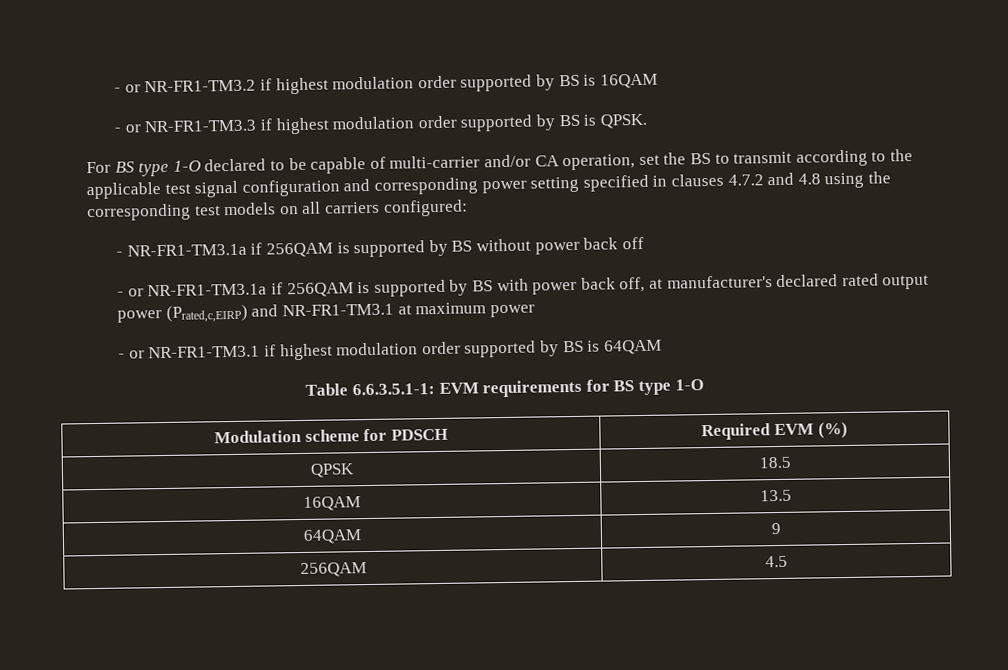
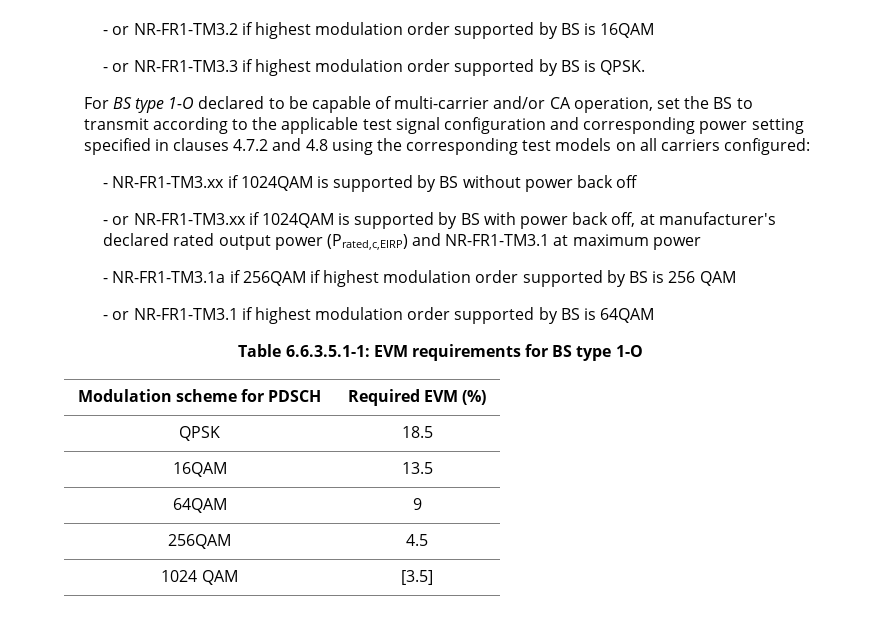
- - NR-FR1-TM3.1a if 256QAM is supported by BS without power back off
+ - NR-FR1-TM3.xx if 1024QAM is supported by BS without power back off
- - or NR-FR1-TM3.1a if 256QAM is supported by BS with power back off, at manufacturer's declared rated output power (Prated,c,EIRP) and NR-FR1-TM3.1 at maximum power
+ - or NR-FR1-TM3.xx if 1024QAM is supported by BS with power back off, at manufacturer's declared rated output power (Prated,c,EIRP) and NR-FR1-TM3.1 at maximum power
+ - NR-FR1-TM3.1a if 256QAM if highest modulation order supported by BS is 256 QAM
+ 1024 QAM | [3.5]

